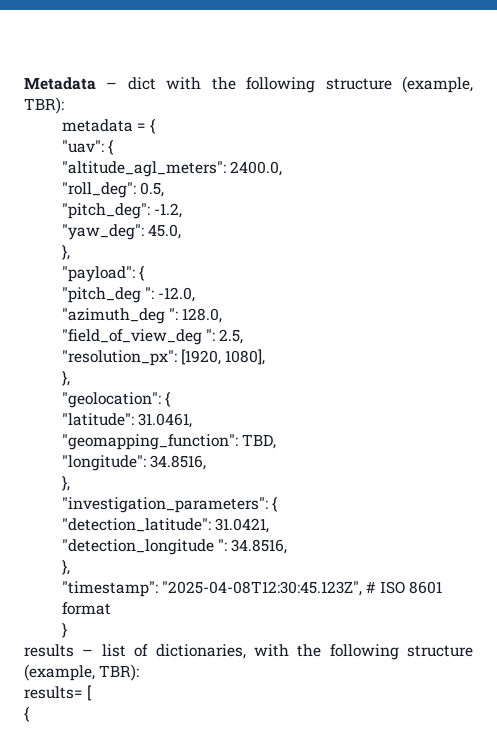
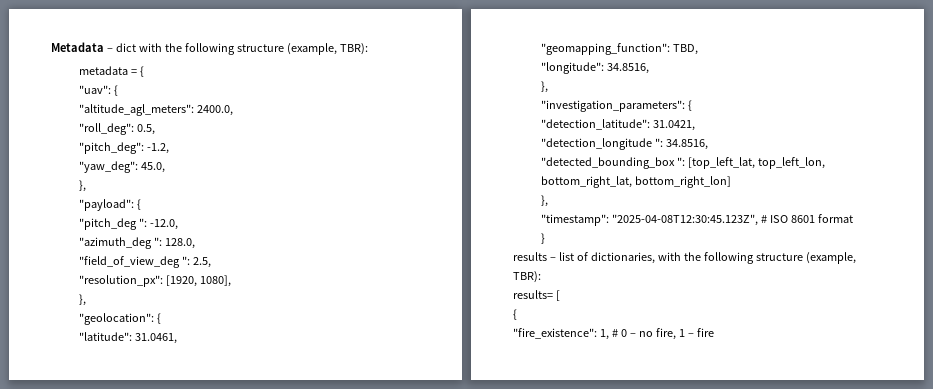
+ "detected_bounding_box ": [top_left_lat, top_left_lon, bottom_right_lat, bottom_right_lon]
+ "fire_existence": 1, # 0 – no fire, 1 – fire

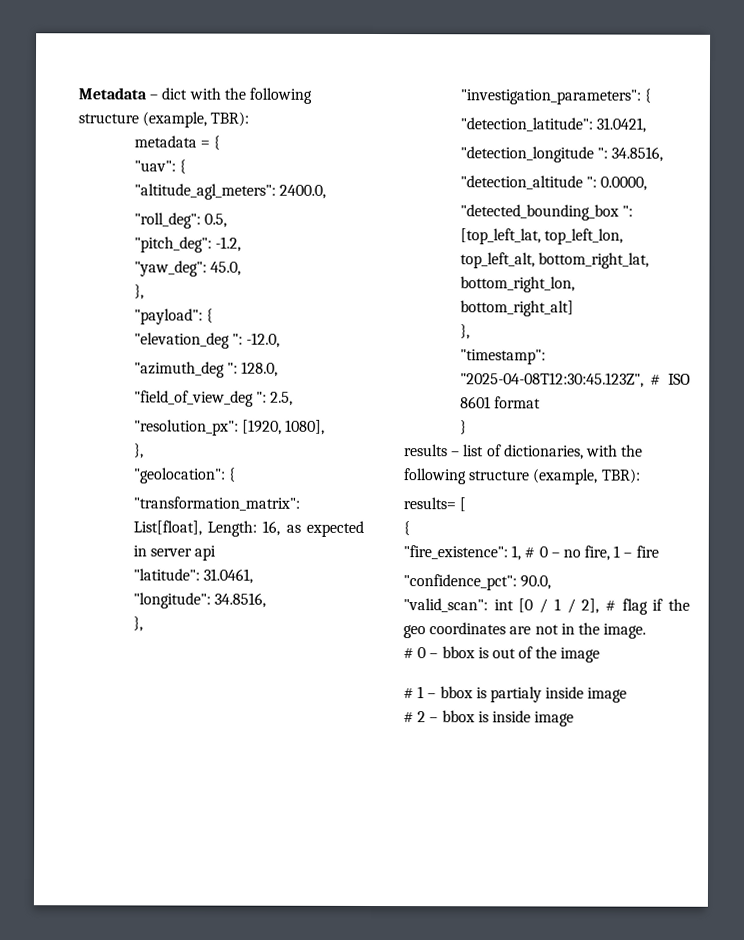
- "pitch_deg ": -12.0,
+ "elevation_deg ": -12.0,
+ "transformation_matrix": List[float], Length: 16, as expected in server api
- "geomapping_function": TBD,
+ "detection_altitude ": 0.0000,
- "detected_bounding_box ": [top_left_lat, top_left_lon, bottom_right_lat, bottom_right_lon]
+ "detected_bounding_box ": [top_left_lat, top_left_lon, top_left_alt, bottom_right_lat, bottom_right_lon, bottom_right_alt]
+ "confidence_pct": 90.0,
+ "valid_scan": int [0 / 1 / 2], # flag if the geo coordinates are not in the image.
+ # 0 – bbox is out of the image
+ # 1 – bbox is partialy inside image
+ # 2 – bbox is inside image

